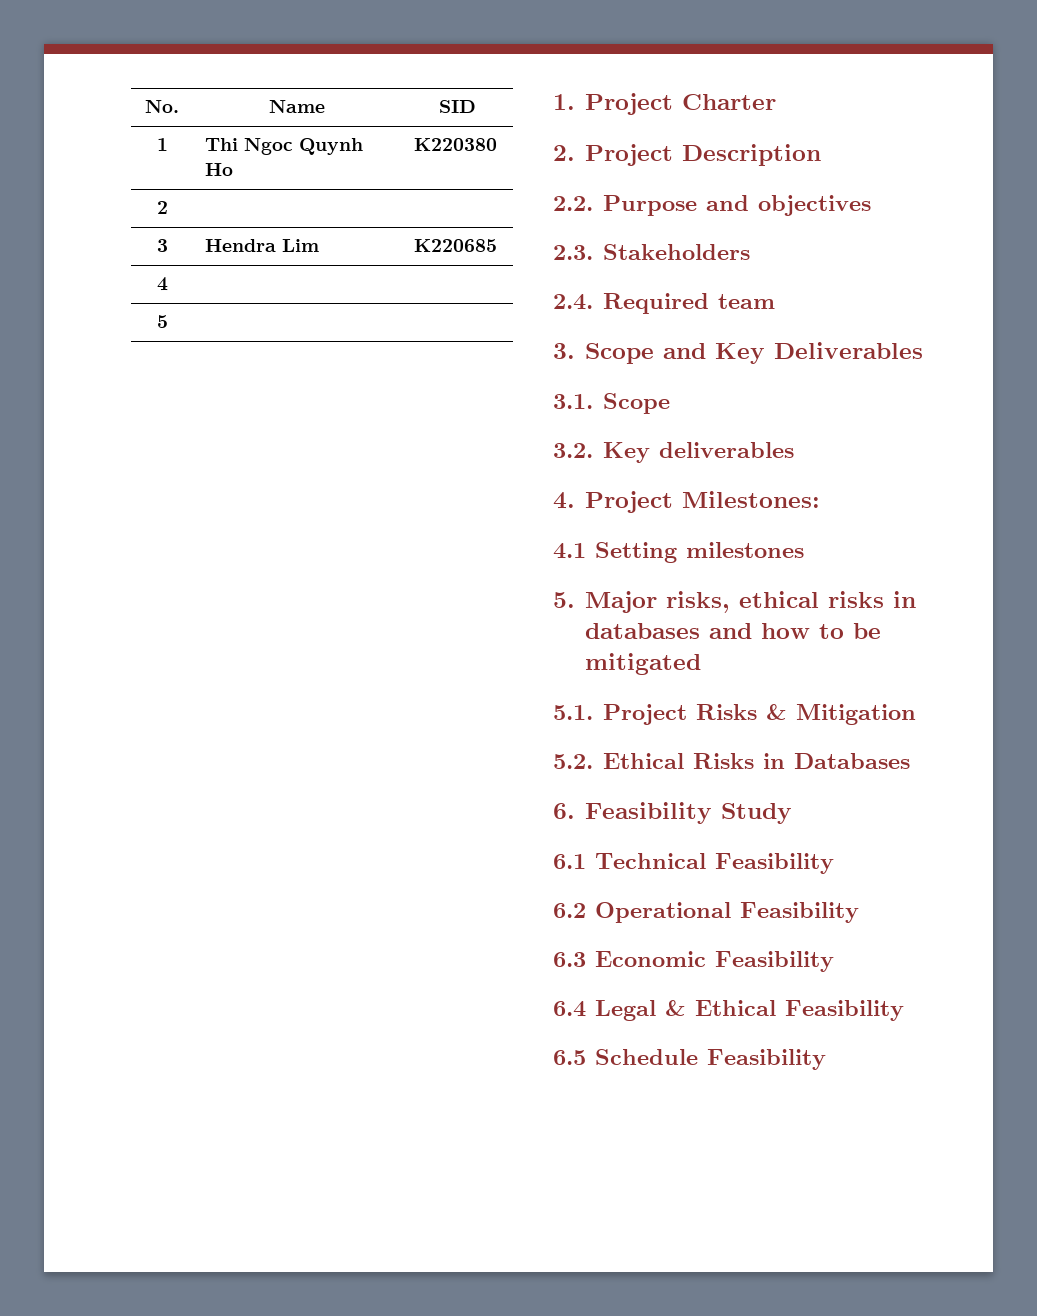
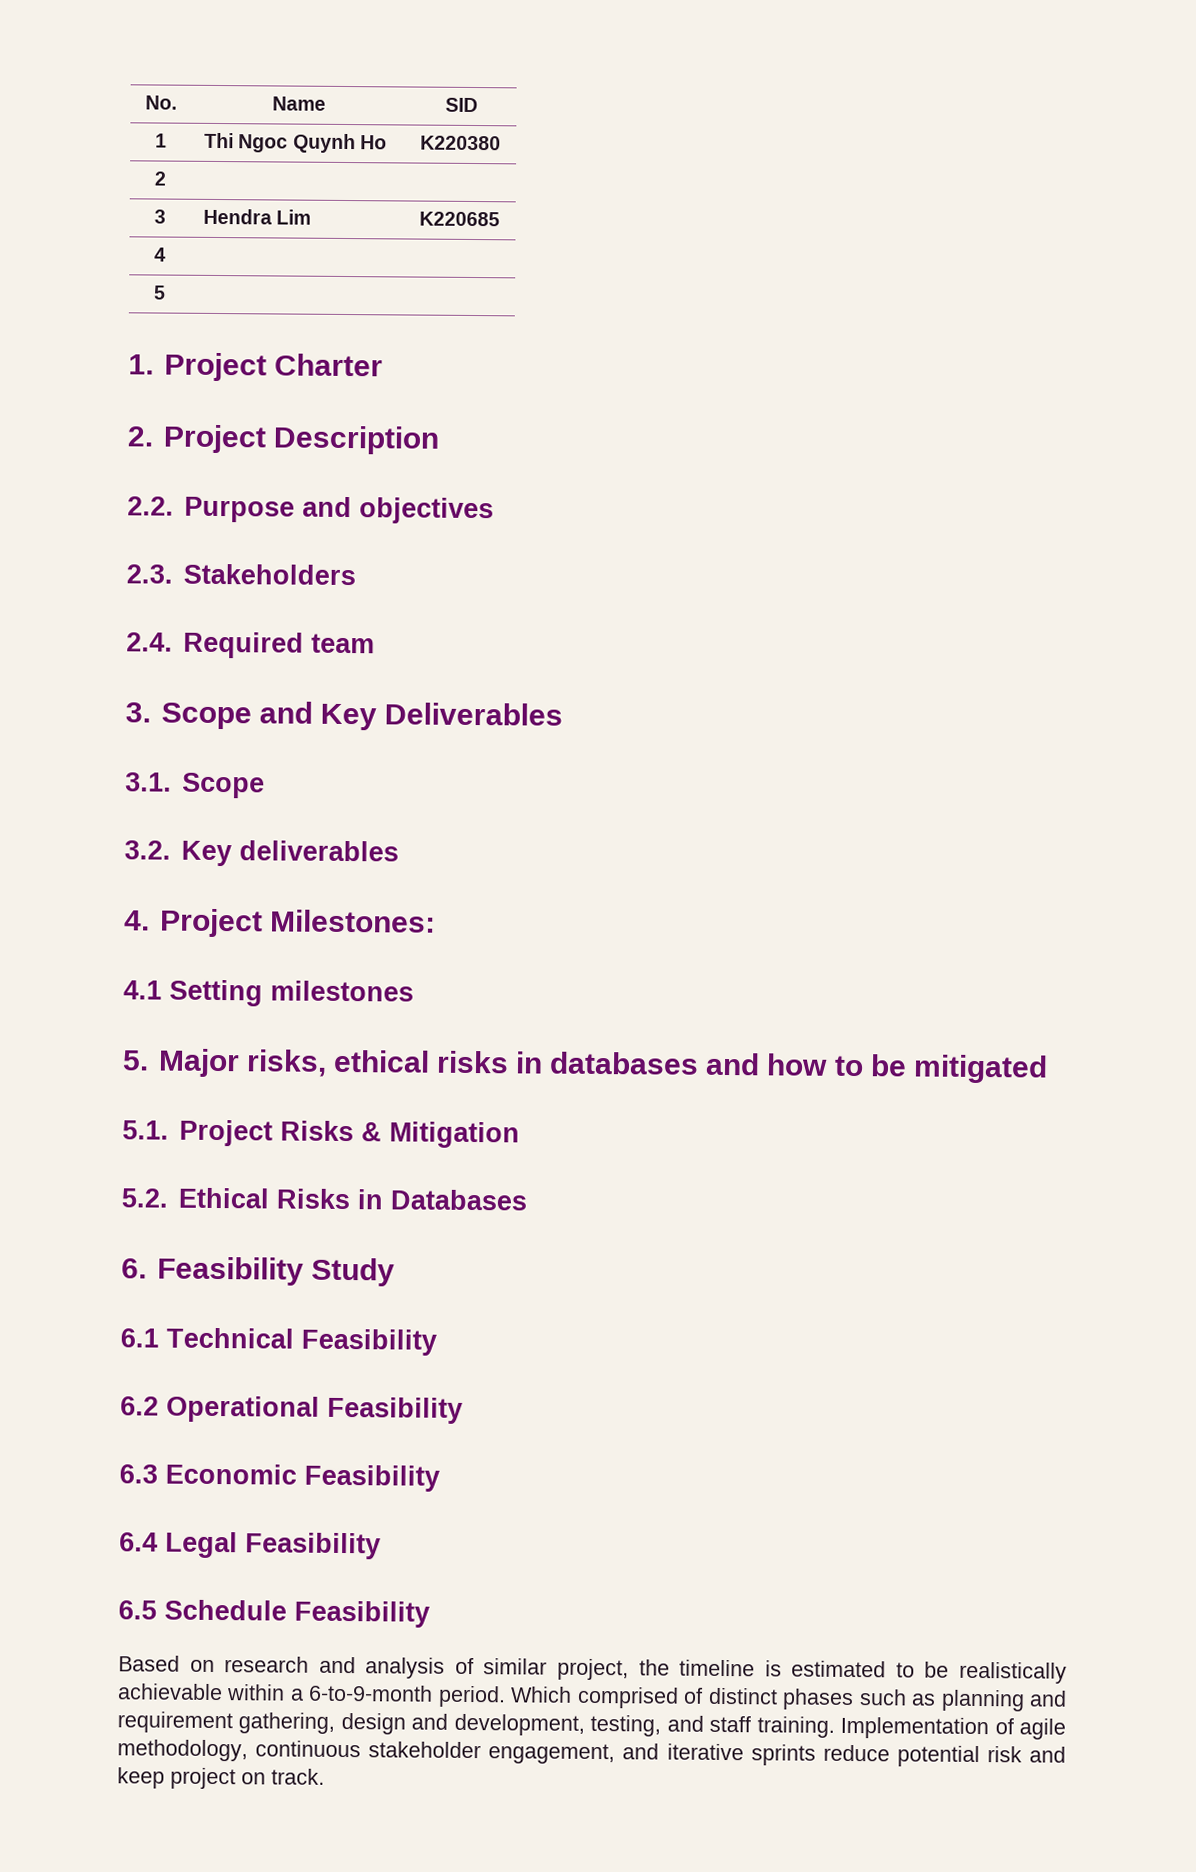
- 6.4 Legal & Ethical Feasibility
+ 6.4 Legal Feasibility
+ Based on research and analysis of similar project, the timeline is estimated to be realistically achievable within a 6-to-9-month period. Which comprised of distinct phases such as planning and requirement gathering, design and development, testing, and staff training. Implementation of agile methodology, continuous stakeholder engagement, and iterative sprints reduce potential risk and keep project on track.

